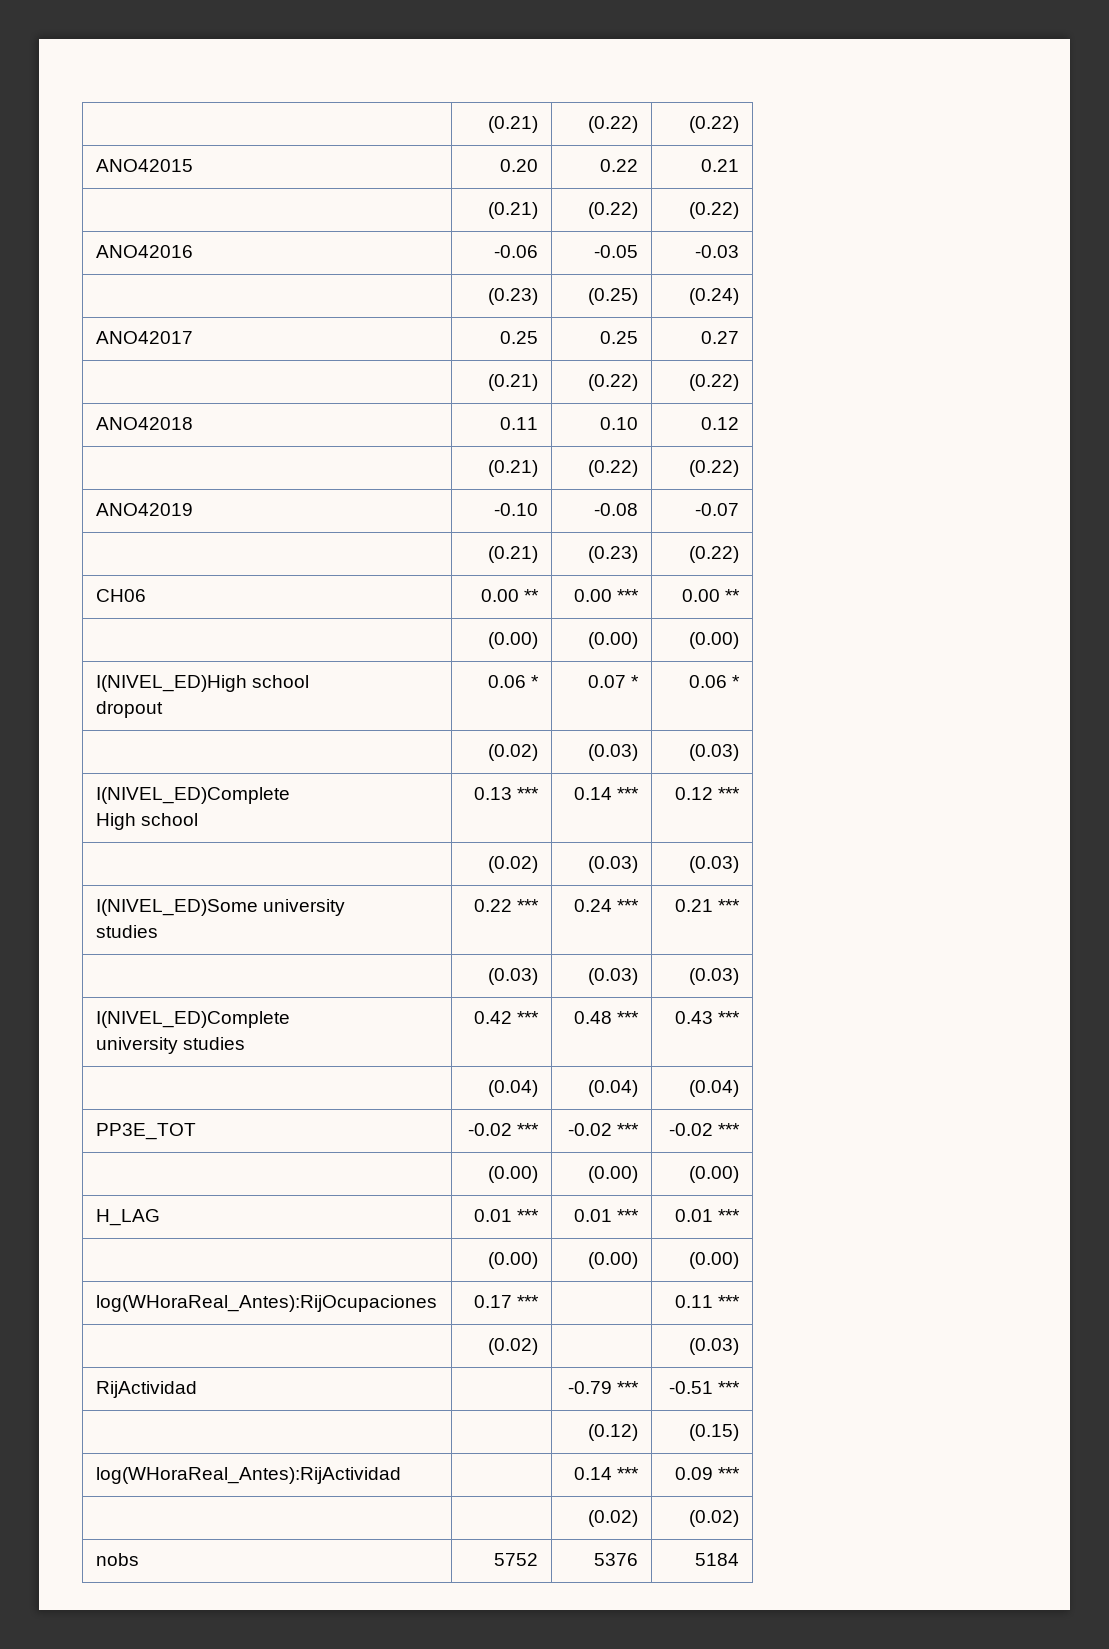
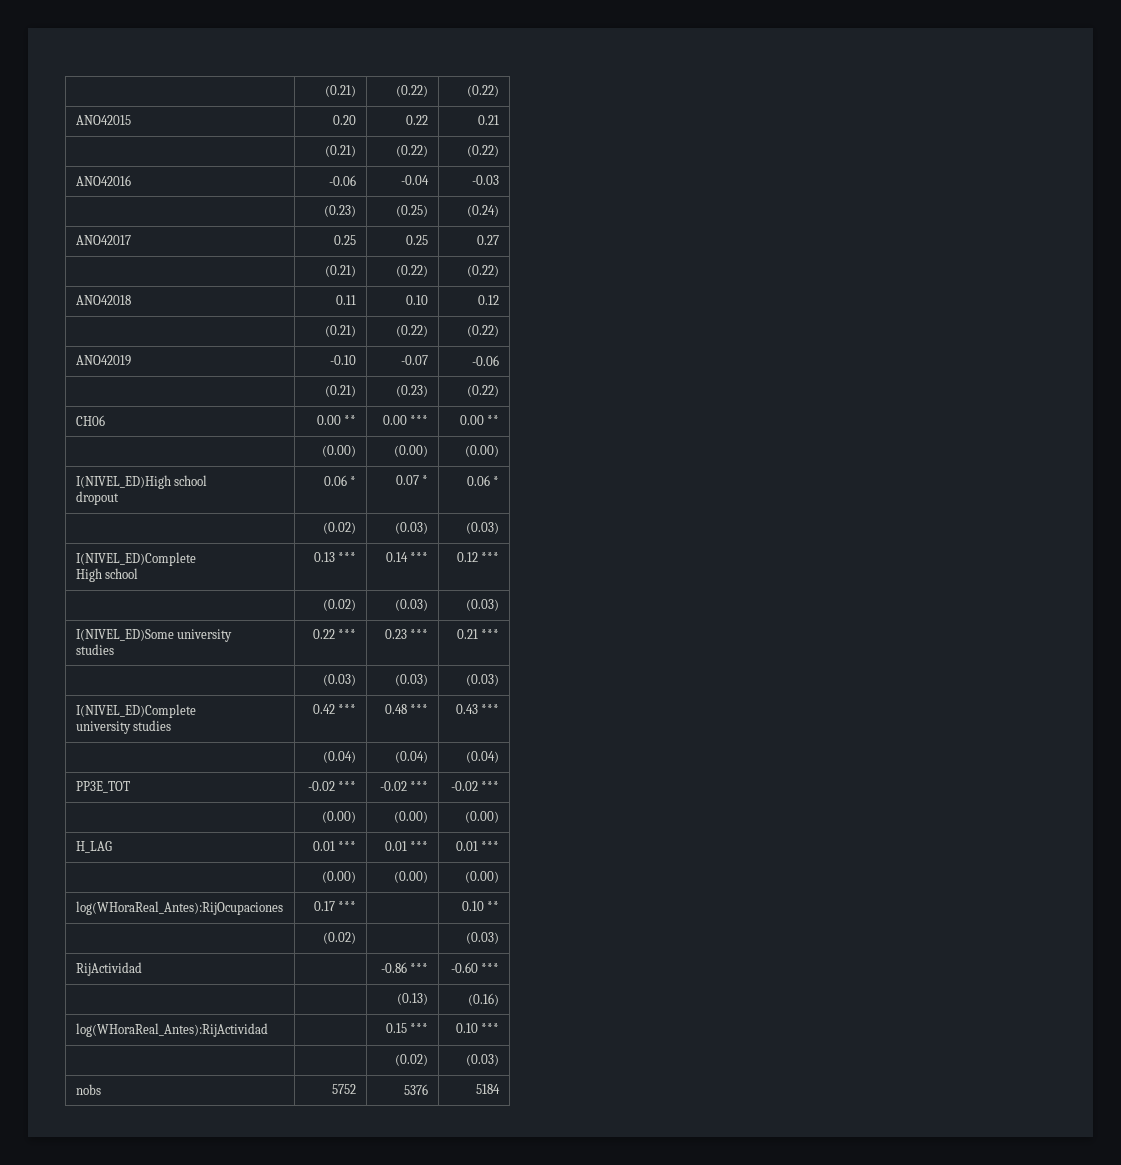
- ANO42016 | -0.06 | -0.05 | -0.03
+ ANO42016 | -0.06 | -0.04 | -0.03
- ANO42019 | -0.10 | -0.08 | -0.07
+ ANO42019 | -0.10 | -0.07 | -0.06
  I(NIVEL_ED)Some university
- studies | 0.22 *** | 0.24 *** | 0.21 ***
+ studies | 0.22 *** | 0.23 *** | 0.21 ***
- log(WHoraReal_Antes):RijOcupaciones | 0.17 *** | | 0.11 ***
+ log(WHoraReal_Antes):RijOcupaciones | 0.17 *** | | 0.10 **
- RijActividad | | -0.79 *** | -0.51 ***
- | | (0.12) | (0.15)
+ RijActividad | | -0.86 *** | -0.60 ***
+ | | (0.13) | (0.16)
- log(WHoraReal_Antes):RijActividad | | 0.14 *** | 0.09 ***
+ log(WHoraReal_Antes):RijActividad | | 0.15 *** | 0.10 ***
- | | (0.02) | (0.02)
+ | | (0.02) | (0.03)

